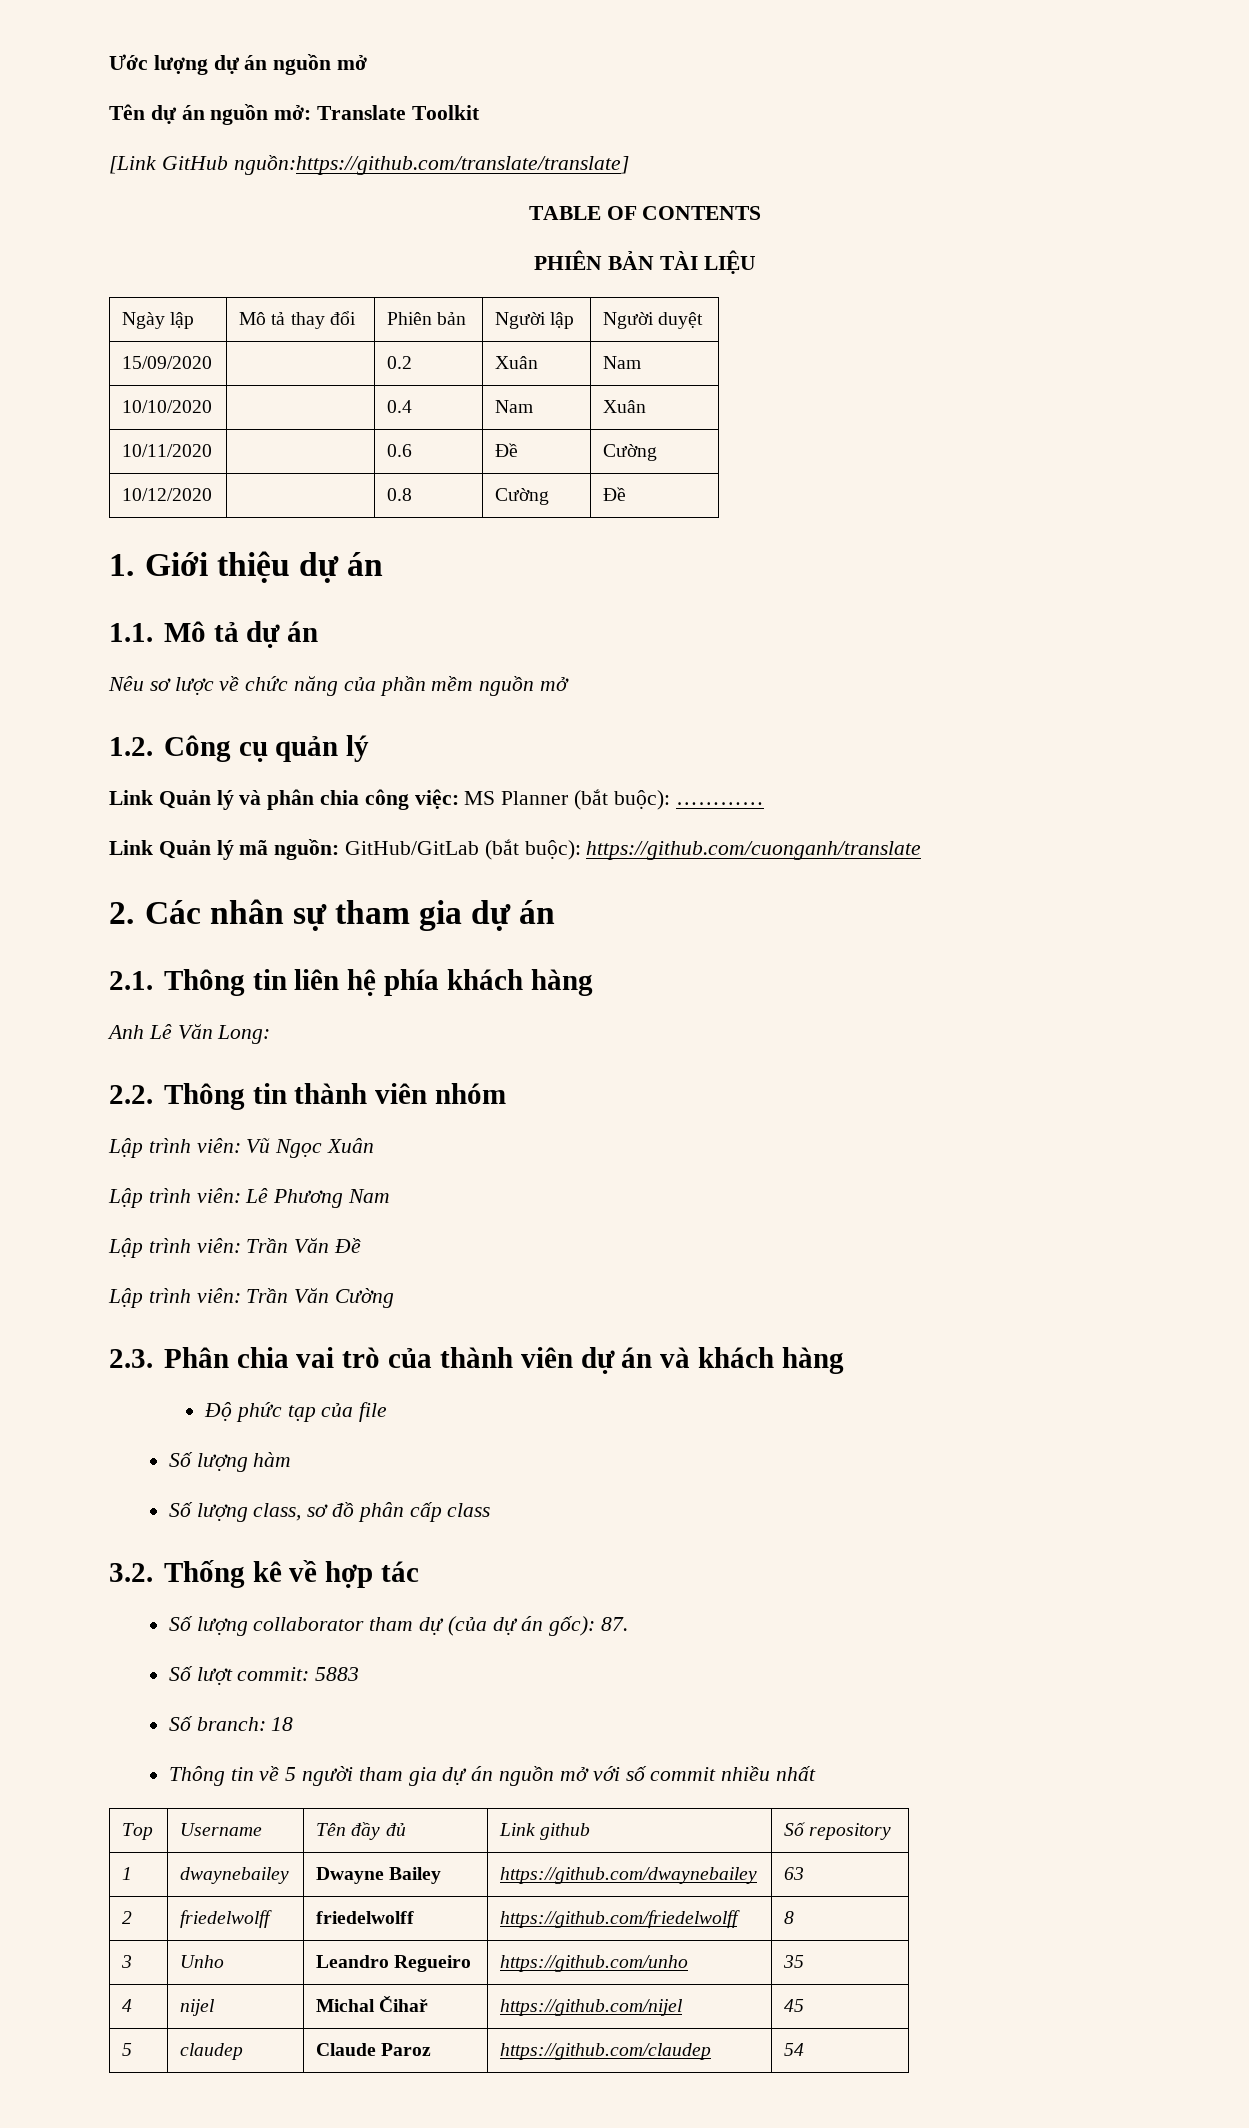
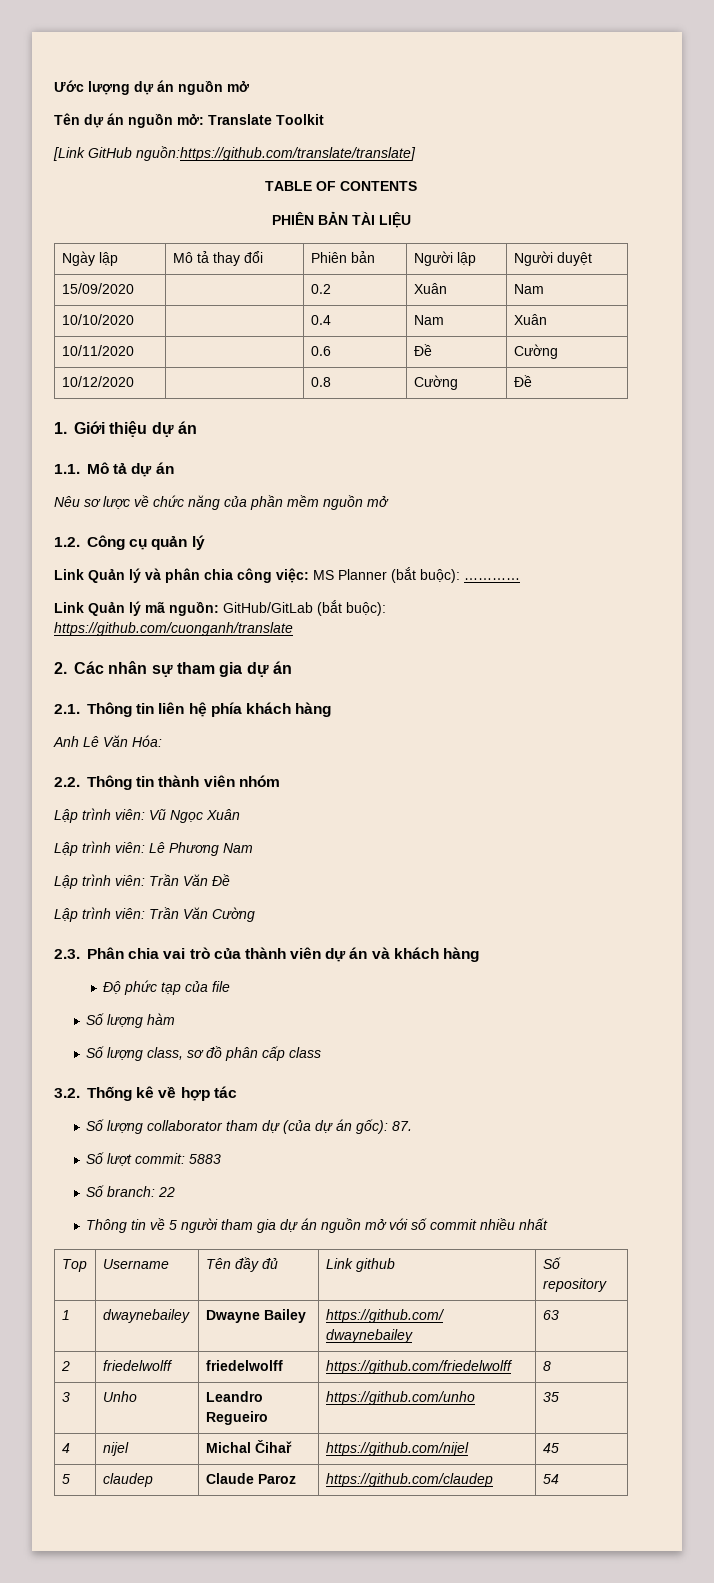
- Anh Lê Văn Long:
+ Anh Lê Văn Hóa:
- Số branch: 18
+ Số branch: 22

